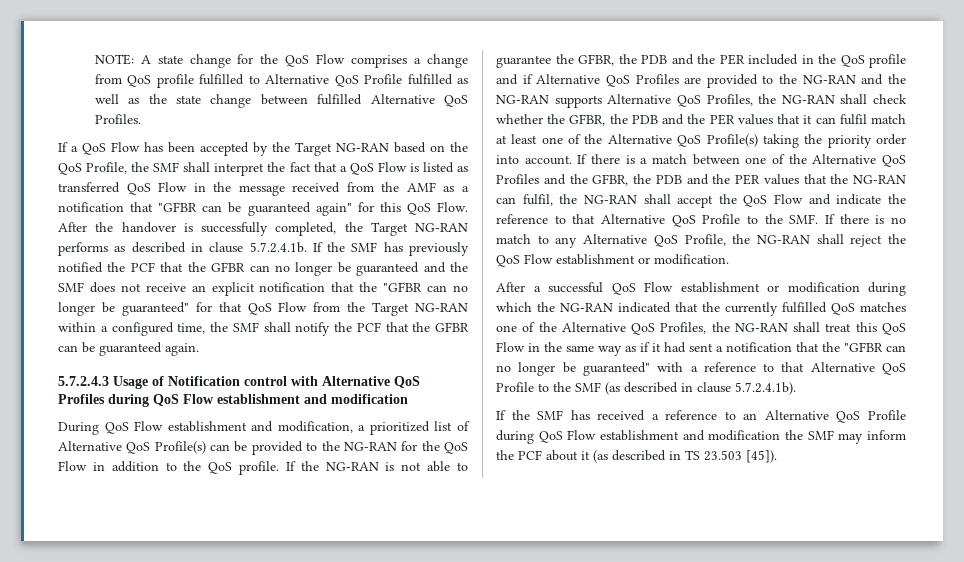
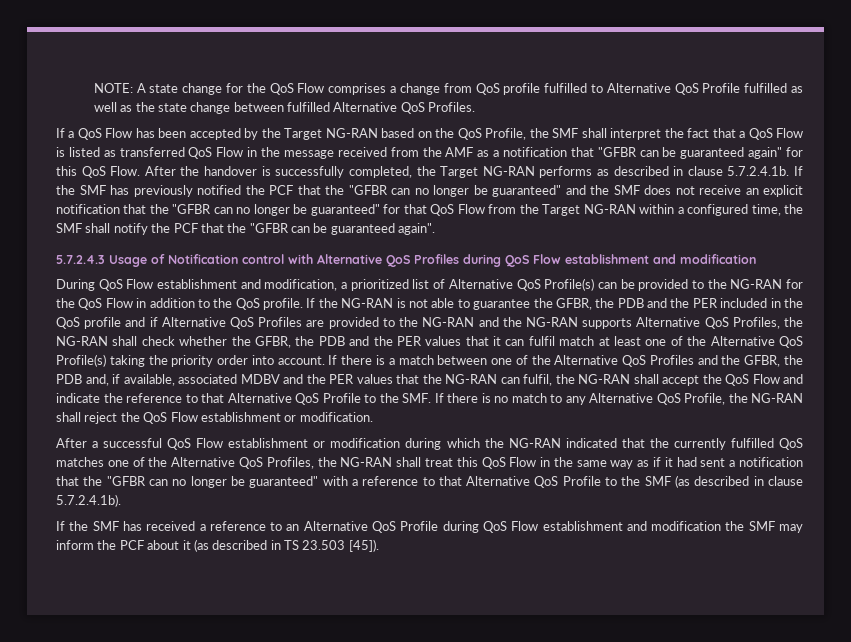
- After the handover is successfully completed, the Target NG-RAN performs as described in clause 5.7.2.4.1b. If the SMF has previously notified the PCF that the GFBR can no longer be guaranteed and the SMF does not receive an explicit notification that the "GFBR can no longer be guaranteed" for that QoS Flow from the Target NG-RAN within a configured time, the SMF shall notify the PCF that the GFBR can be guaranteed again.
+ After the handover is successfully completed, the Target NG-RAN performs as described in clause 5.7.2.4.1b. If the SMF has previously notified the PCF that the "GFBR can no longer be guaranteed" and the SMF does not receive an explicit notification that the "GFBR can no longer be guaranteed" for that QoS Flow from the Target NG-RAN within a configured time, the SMF shall notify the PCF that the "GFBR can be guaranteed again".
- If there is a match between one of the Alternative QoS Profiles and the GFBR, the PDB and the PER values that the NG-RAN can fulfil, the NG-RAN shall accept the QoS Flow and indicate the reference to that Alternative QoS Profile to the SMF. If there is no match to any Alternative QoS Profile, the NG-RAN shall reject the QoS Flow establishment or modification.
+ If there is a match between one of the Alternative QoS Profiles and the GFBR, the PDB and, if available, associated MDBV and the PER values that the NG-RAN can fulfil, the NG-RAN shall accept the QoS Flow and indicate the reference to that Alternative QoS Profile to the SMF. If there is no match to any Alternative QoS Profile, the NG-RAN shall reject the QoS Flow establishment or modification.

